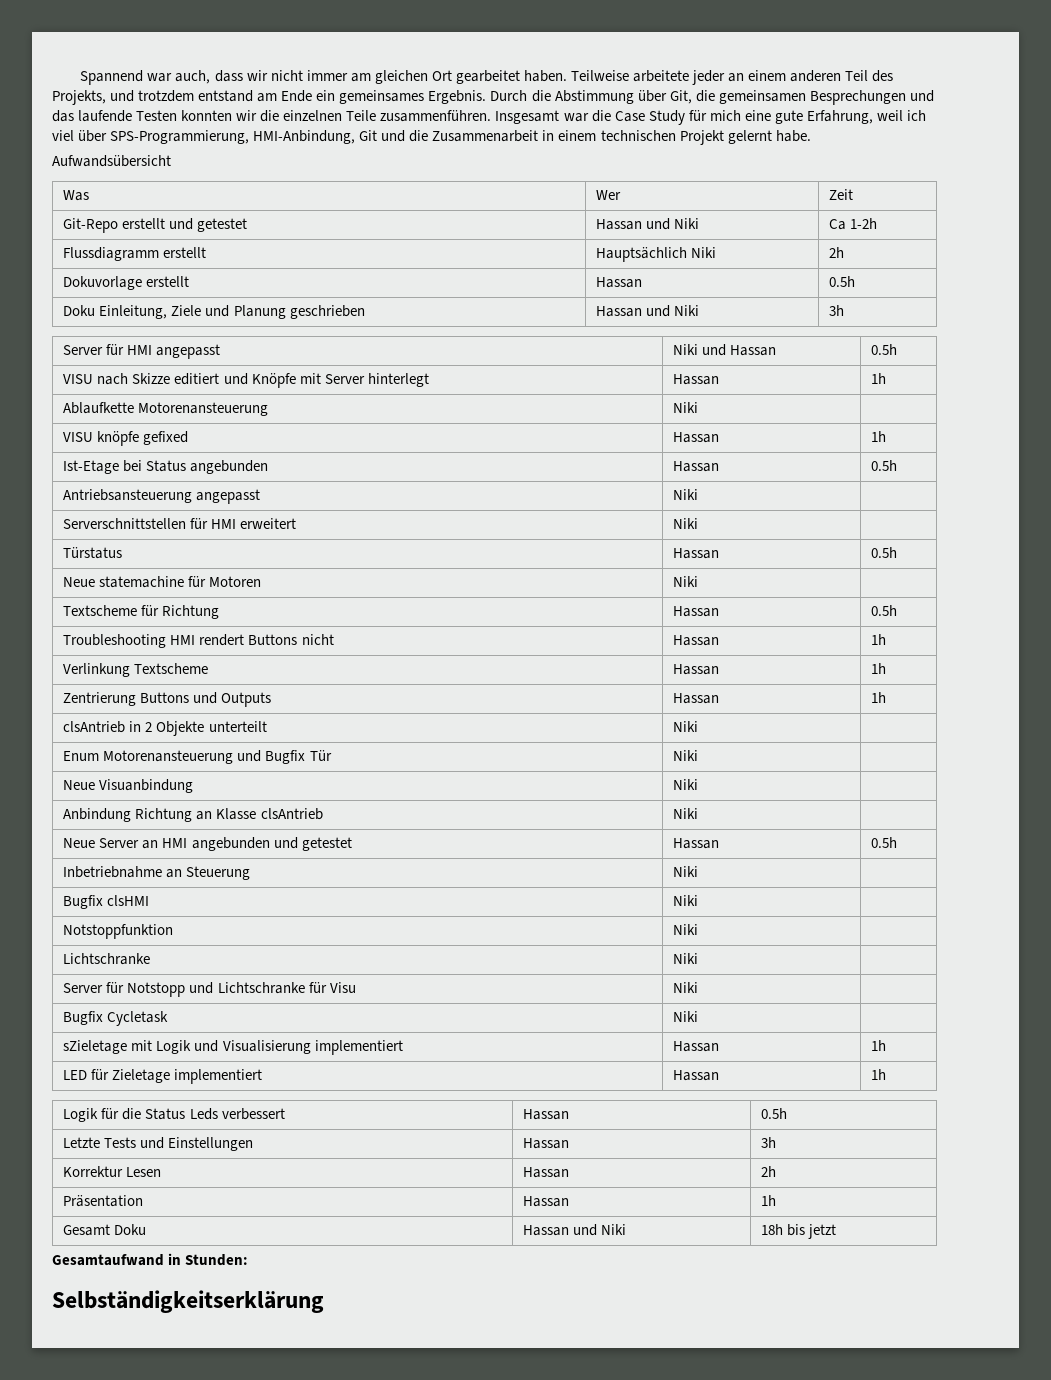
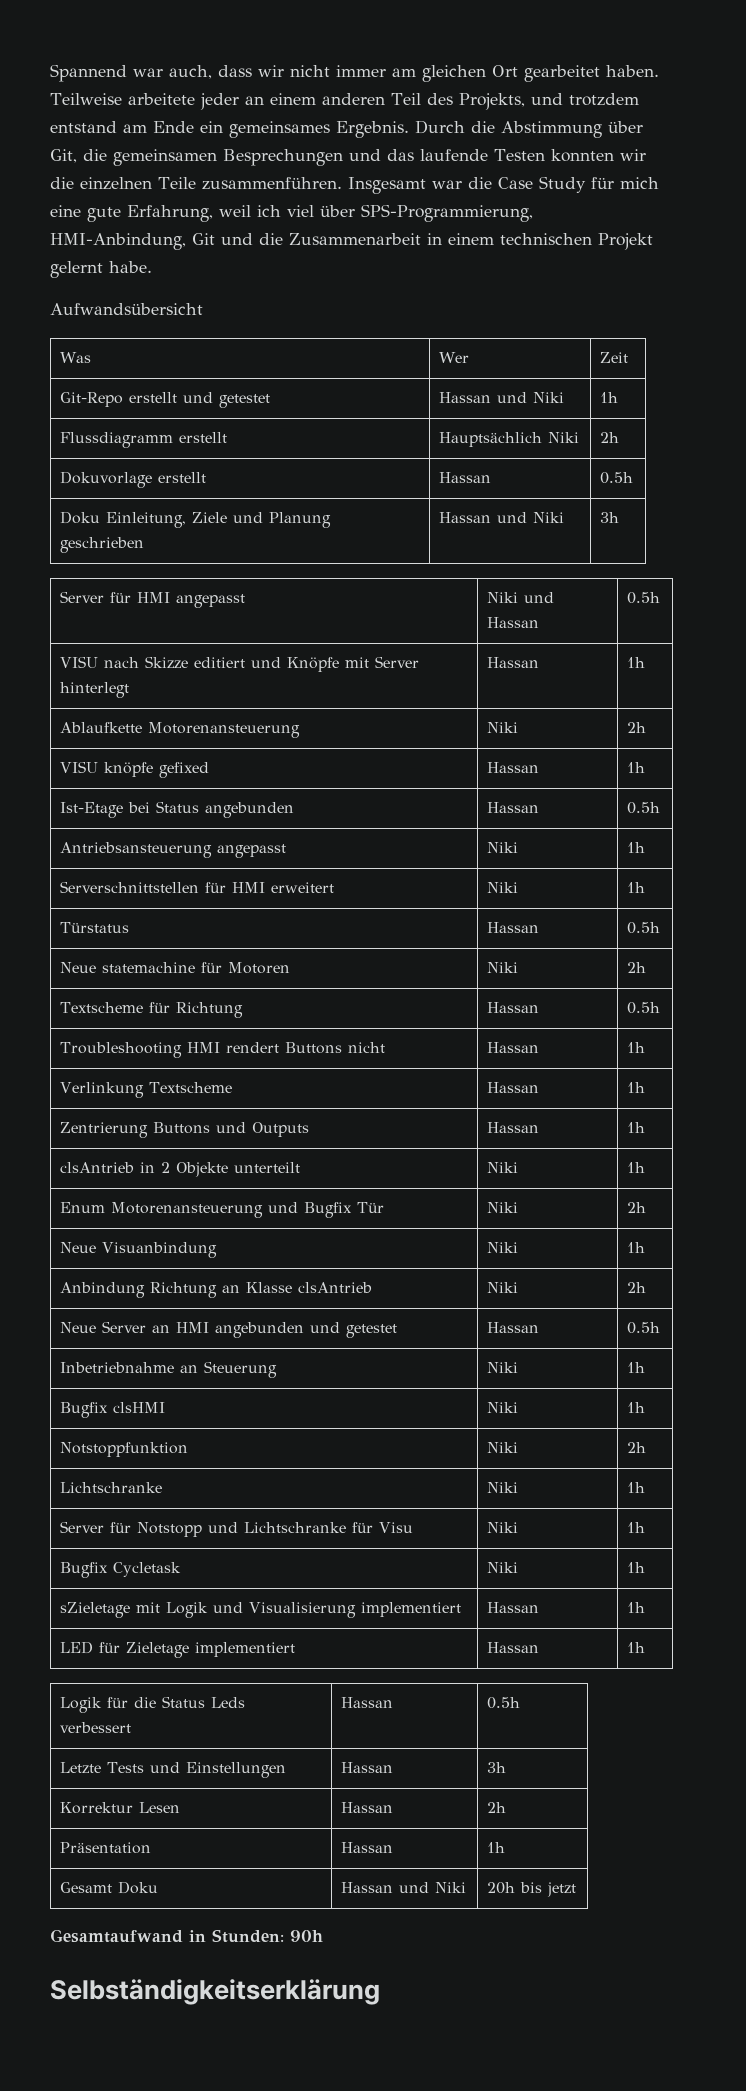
- Git-Repo erstellt und getestet | Hassan und Niki | Ca 1-2h
+ Git-Repo erstellt und getestet | Hassan und Niki | 1h
- Ablaufkette Motorenansteuerung | Niki |
+ Ablaufkette Motorenansteuerung | Niki | 2h
- Antriebsansteuerung angepasst | Niki |
+ Antriebsansteuerung angepasst | Niki | 1h
- Serverschnittstellen für HMI erweitert | Niki |
+ Serverschnittstellen für HMI erweitert | Niki | 1h
- Neue statemachine für Motoren | Niki |
+ Neue statemachine für Motoren | Niki | 2h
- clsAntrieb in 2 Objekte unterteilt | Niki |
+ clsAntrieb in 2 Objekte unterteilt | Niki | 1h
- Enum Motorenansteuerung und Bugfix Tür | Niki |
+ Enum Motorenansteuerung und Bugfix Tür | Niki | 2h
- Neue Visuanbindung | Niki |
+ Neue Visuanbindung | Niki | 1h
- Anbindung Richtung an Klasse clsAntrieb | Niki |
+ Anbindung Richtung an Klasse clsAntrieb | Niki | 2h
- Inbetriebnahme an Steuerung | Niki |
+ Inbetriebnahme an Steuerung | Niki | 1h
- Bugfix clsHMI | Niki |
+ Bugfix clsHMI | Niki | 1h
- Notstoppfunktion | Niki |
+ Notstoppfunktion | Niki | 2h
- Lichtschranke | Niki |
+ Lichtschranke | Niki | 1h
- Server für Notstopp und Lichtschranke für Visu | Niki |
+ Server für Notstopp und Lichtschranke für Visu | Niki | 1h
- Bugfix Cycletask | Niki |
+ Bugfix Cycletask | Niki | 1h
- Gesamt Doku | Hassan und Niki | 18h bis jetzt
+ Gesamt Doku | Hassan und Niki | 20h bis jetzt
- Gesamtaufwand in Stunden:
+ Gesamtaufwand in Stunden: 90h

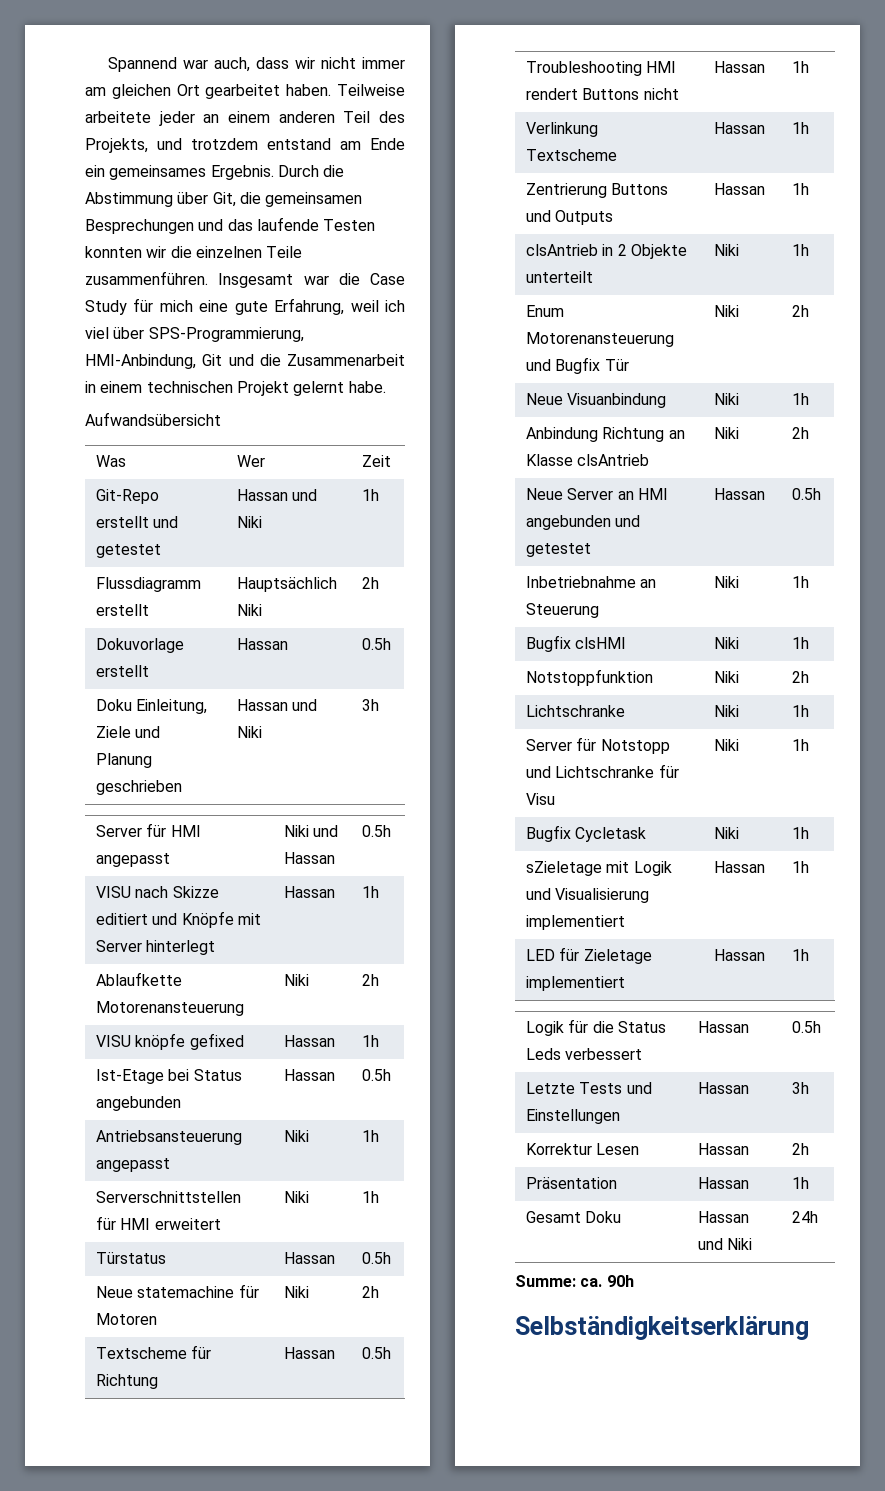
- Gesamt Doku | Hassan und Niki | 20h bis jetzt
- Gesamtaufwand in Stunden: 90h
+ Gesamt Doku | Hassan und Niki | 24h
+ Summe: ca. 90h

